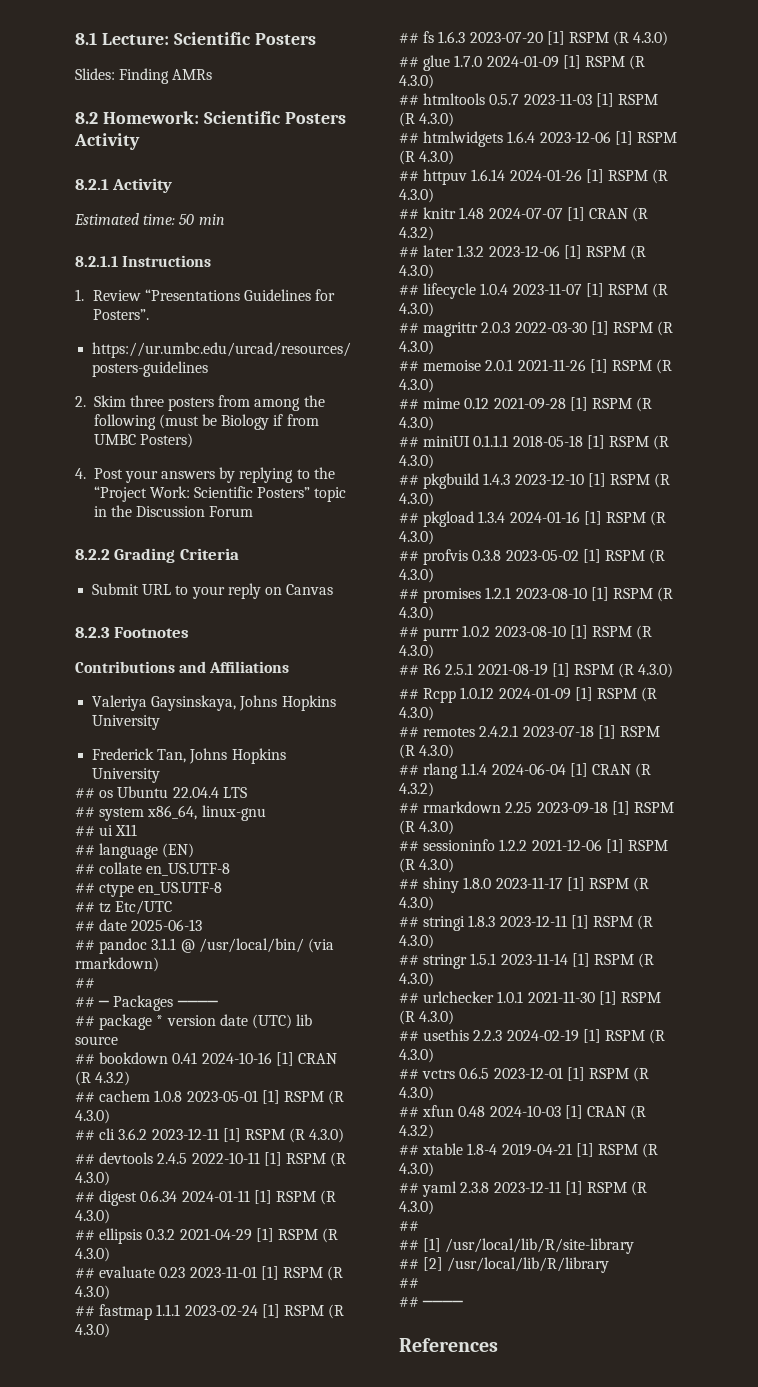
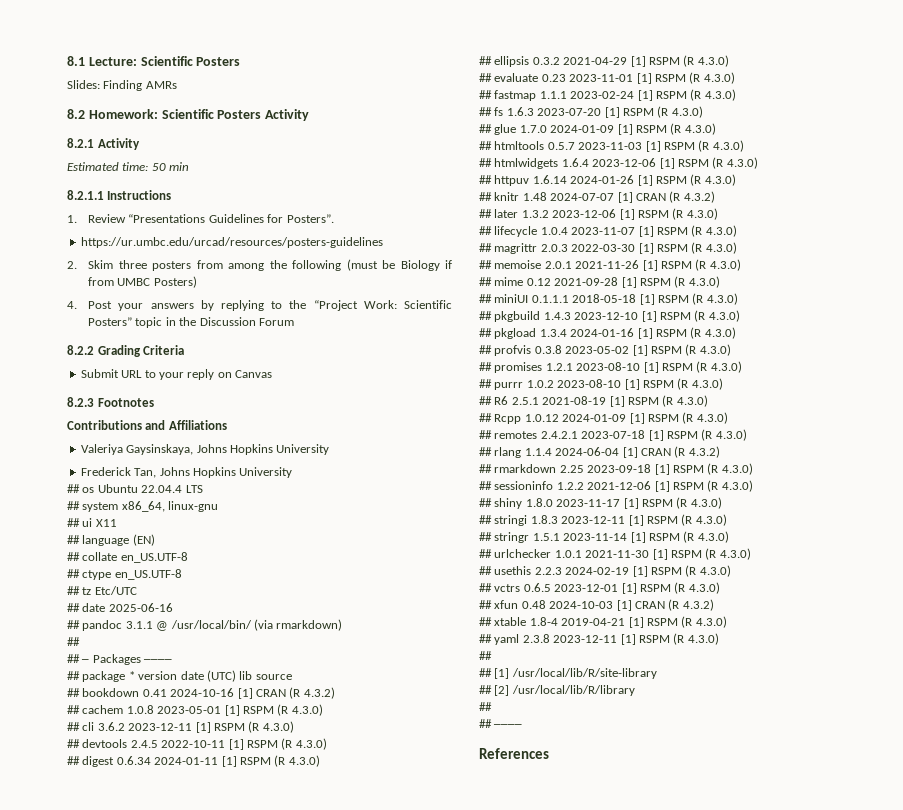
- ## date 2025-06-13
+ ## date 2025-06-16

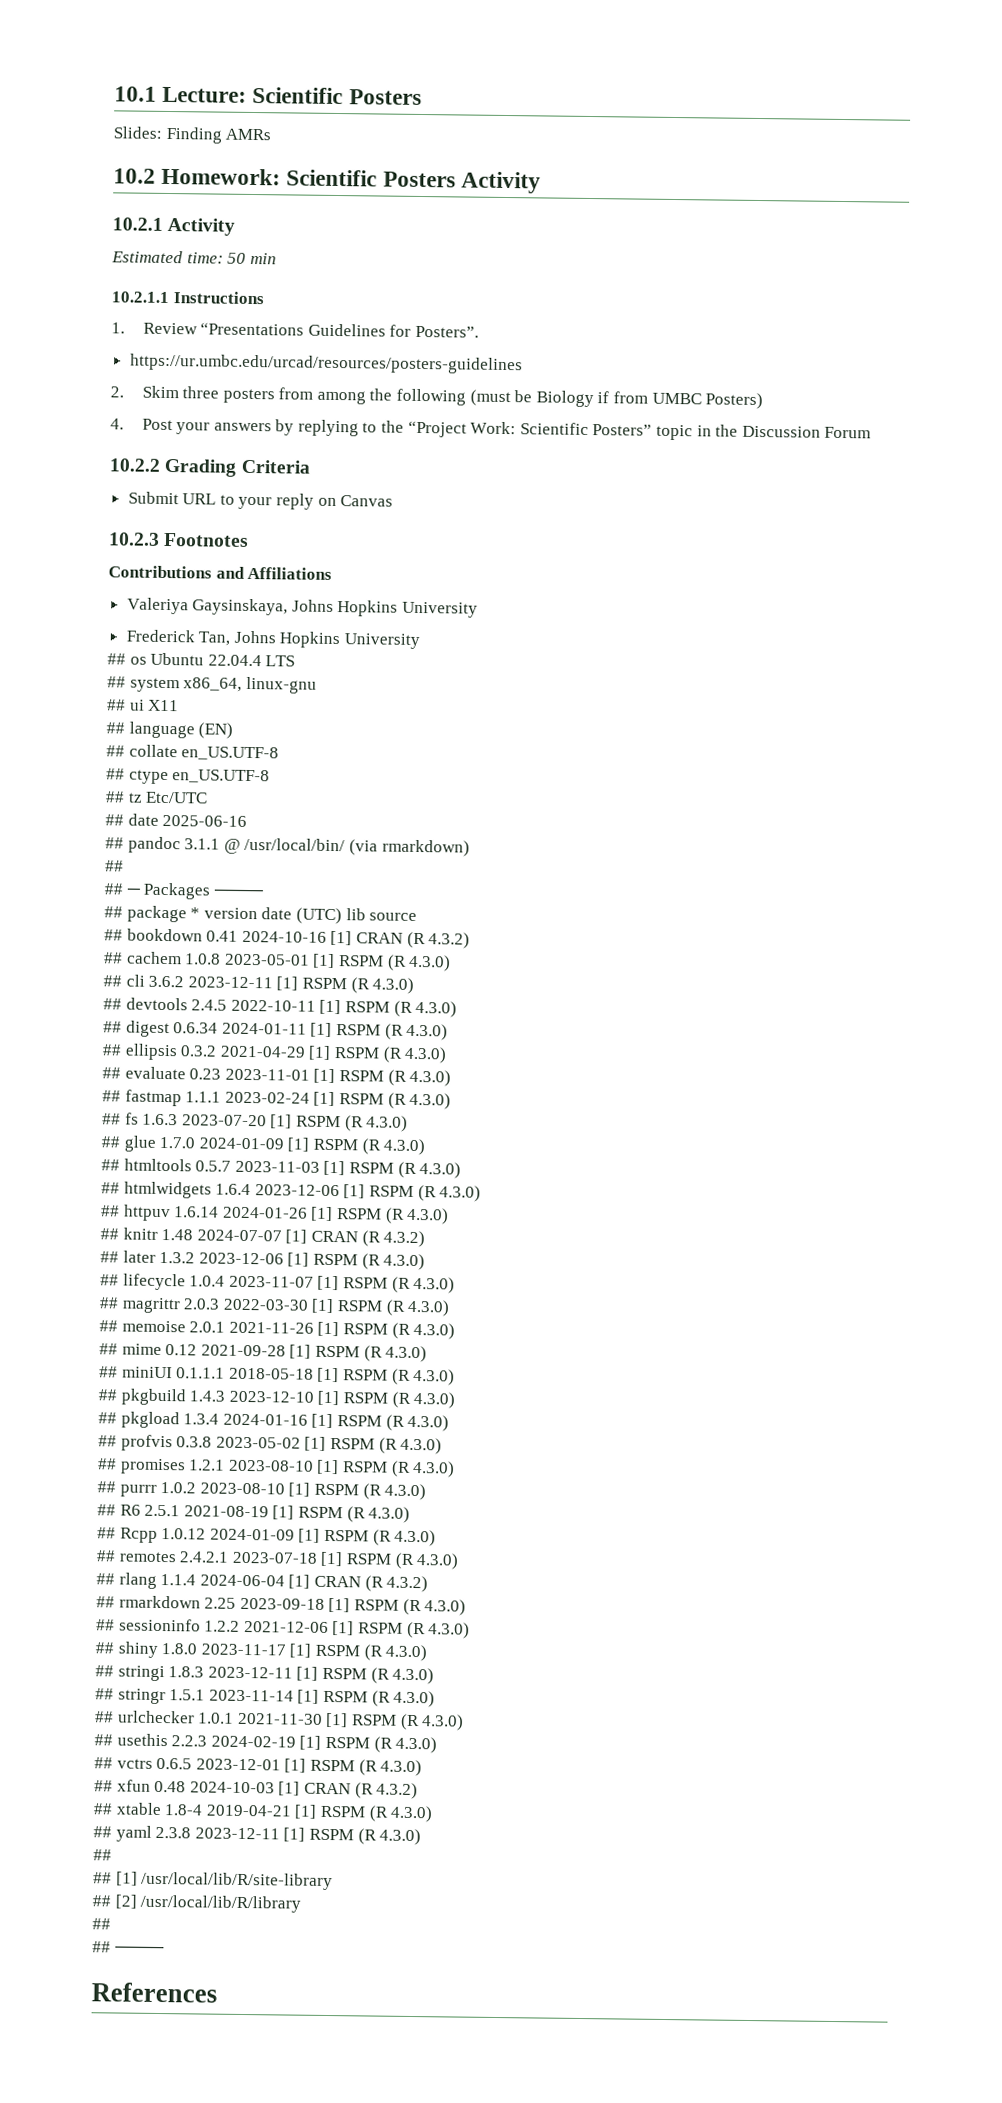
- 8.1 Lecture: Scientific Posters
+ 10.1 Lecture: Scientific Posters
- 8.2 Homework: Scientific Posters Activity
+ 10.2 Homework: Scientific Posters Activity
- 8.2.1 Activity
+ 10.2.1 Activity
- 8.2.1.1 Instructions
+ 10.2.1.1 Instructions
- 8.2.2 Grading Criteria
+ 10.2.2 Grading Criteria
- 8.2.3 Footnotes
+ 10.2.3 Footnotes

